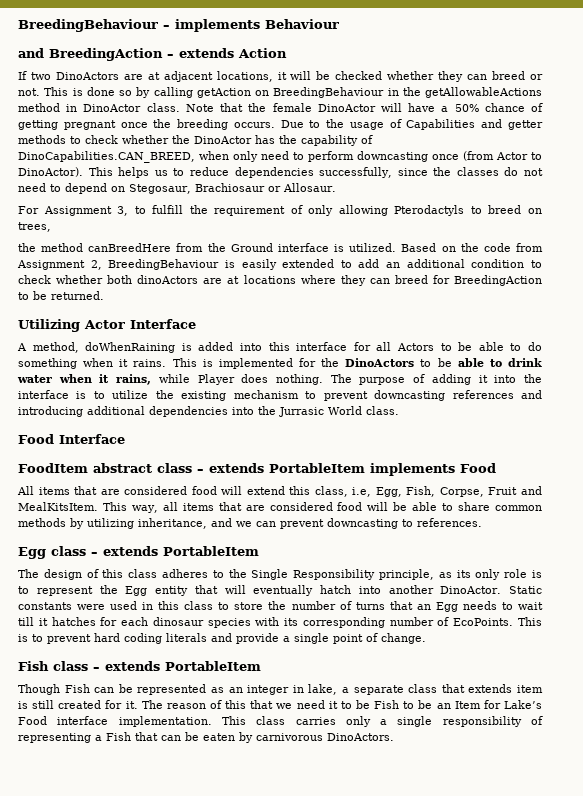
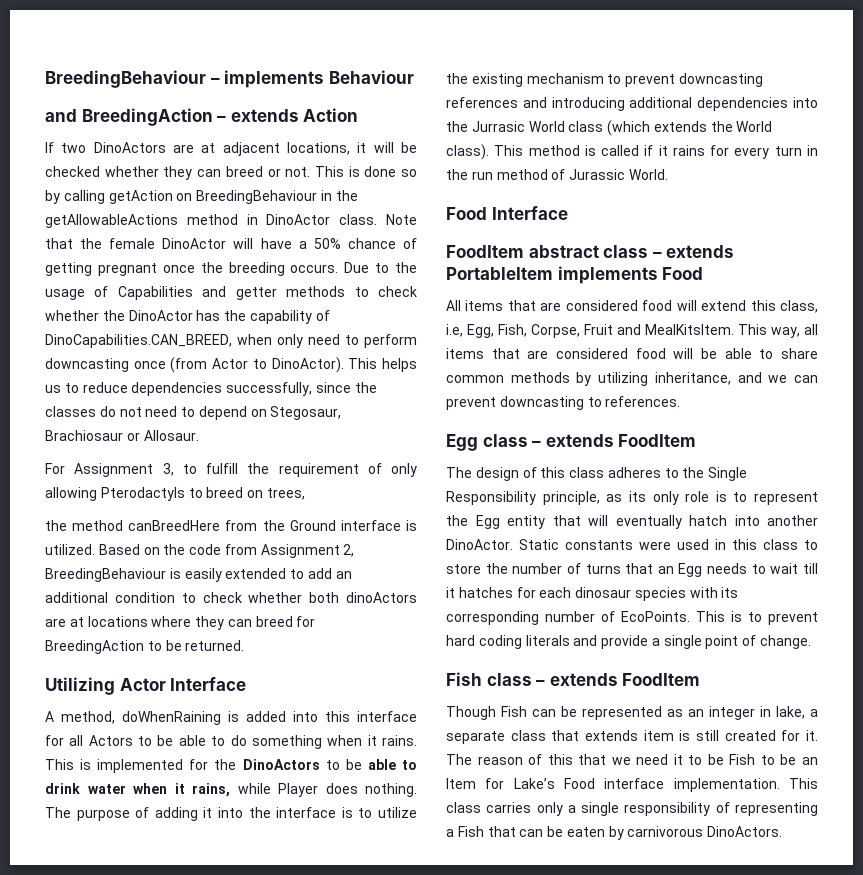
- The purpose of adding it into the interface is to utilize the existing mechanism to prevent downcasting references and introducing additional dependencies into the Jurrasic World class.
+ The purpose of adding it into the interface is to utilize the existing mechanism to prevent downcasting references and introducing additional dependencies into the Jurrasic World class (which extends the World class). This method is called if it rains for every turn in the run method of Jurassic World.
- Egg class – extends PortableItem
+ Egg class – extends FoodItem
- Fish class – extends PortableItem
+ Fish class – extends FoodItem

